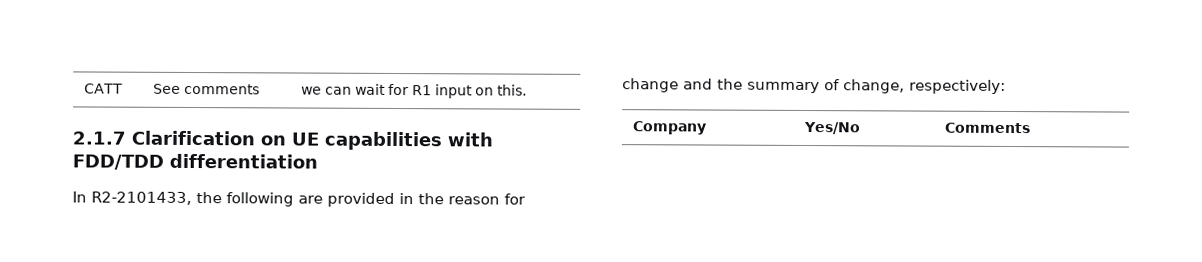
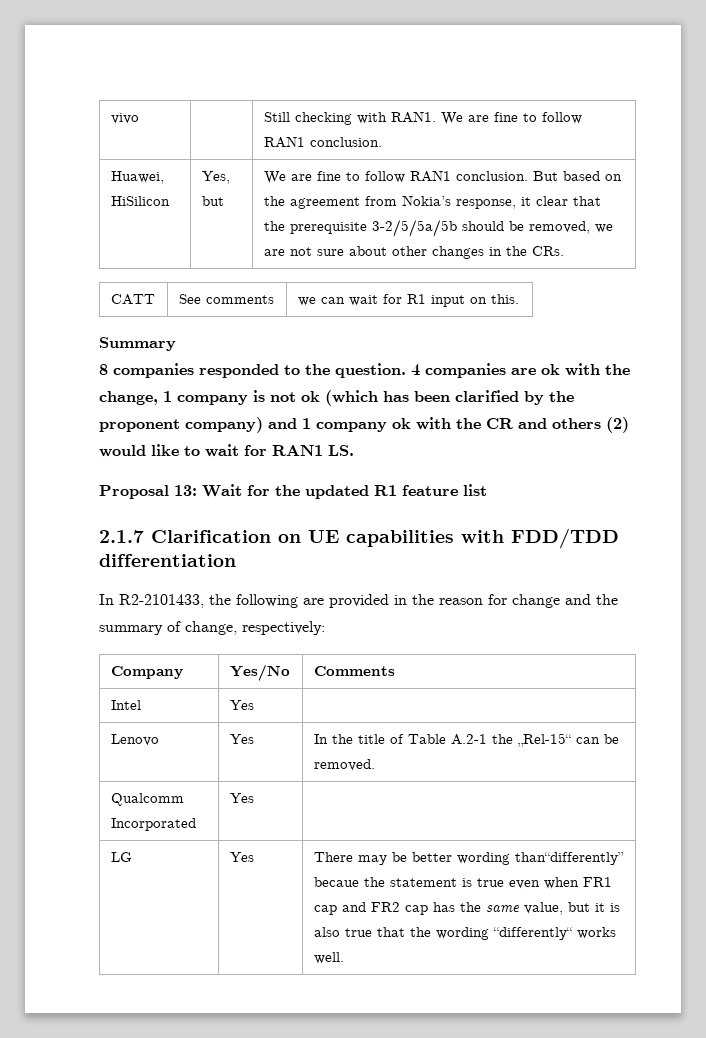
+ vivo | | Still checking with RAN1. We are fine to follow RAN1 conclusion.
+ Huawei, HiSilicon | Yes, but | We are fine to follow RAN1 conclusion. But based on the agreement from Nokia’s response, it clear that the prerequisite 3-2/5/5a/5b should be removed, we are not sure about other changes in the CRs.
+ Summary
+ 8 companies responded to the question. 4 companies are ok with the change, 1 company is not ok (which has been clarified by the proponent company) and 1 company ok with the CR and others (2) would like to wait for RAN1 LS.
+ Proposal 13: Wait for the updated R1 feature list
+ Intel | Yes |
+ Lenovo | Yes | In the title of Table A.2-1 the „Rel-15“ can be removed.
+ Qualcomm Incorporated | Yes |
+ LG | Yes | There may be better wording than“differently” becaue the statement is true even when FR1 cap and FR2 cap has the same value, but it is also true that the wording “differently“ works well.

